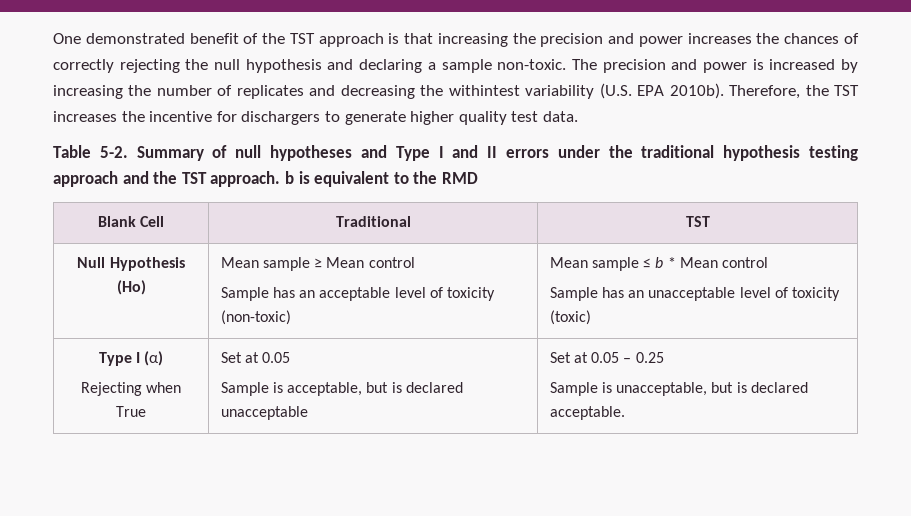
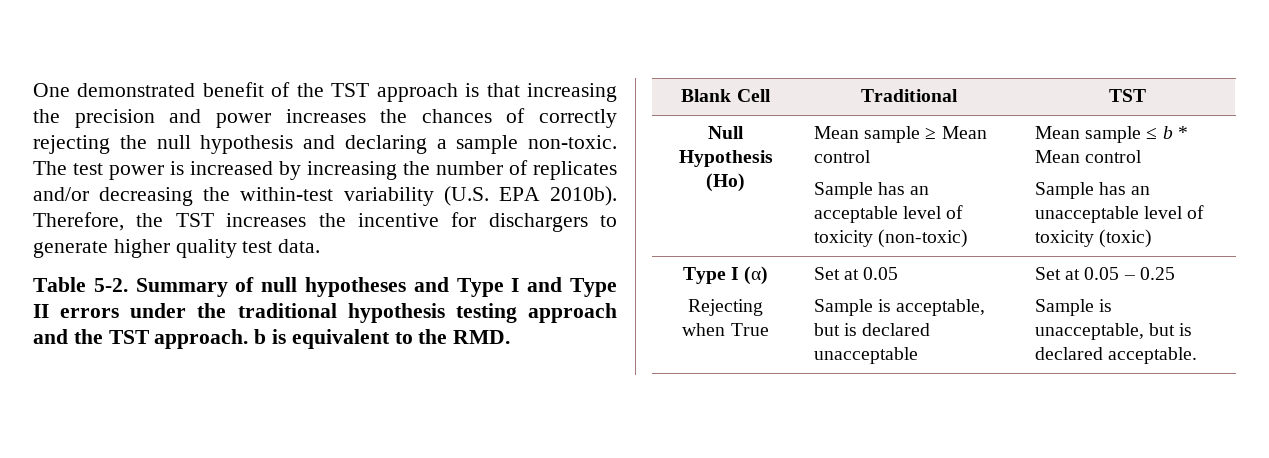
- The precision and power is increased by increasing the number of replicates and decreasing the withintest variability (U.S. EPA 2010b).
+ The test power is increased by increasing the number of replicates and/or decreasing the within-test variability (U.S. EPA 2010b).
- Summary of null hypotheses and Type I and II errors under the traditional hypothesis testing approach and the TST approach. b is equivalent to the RMD
+ Summary of null hypotheses and Type I and Type II errors under the traditional hypothesis testing approach and the TST approach. b is equivalent to the RMD.

